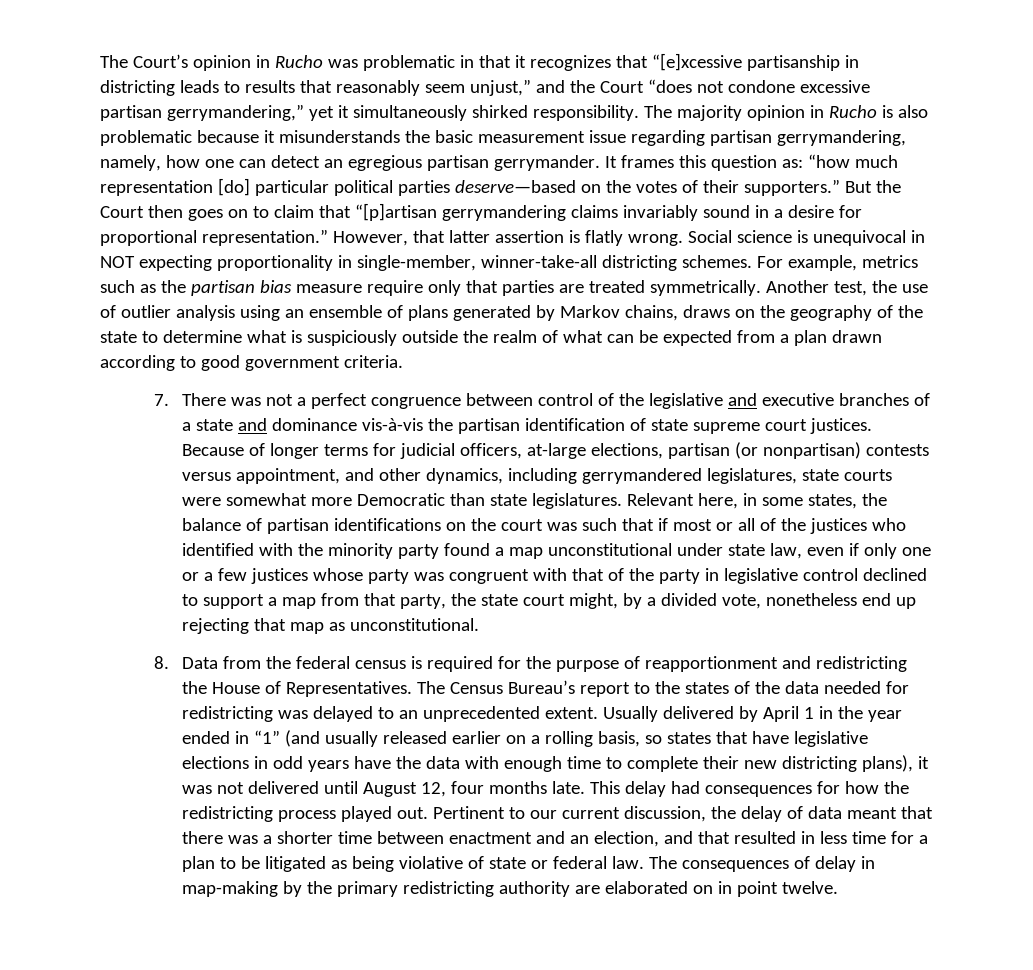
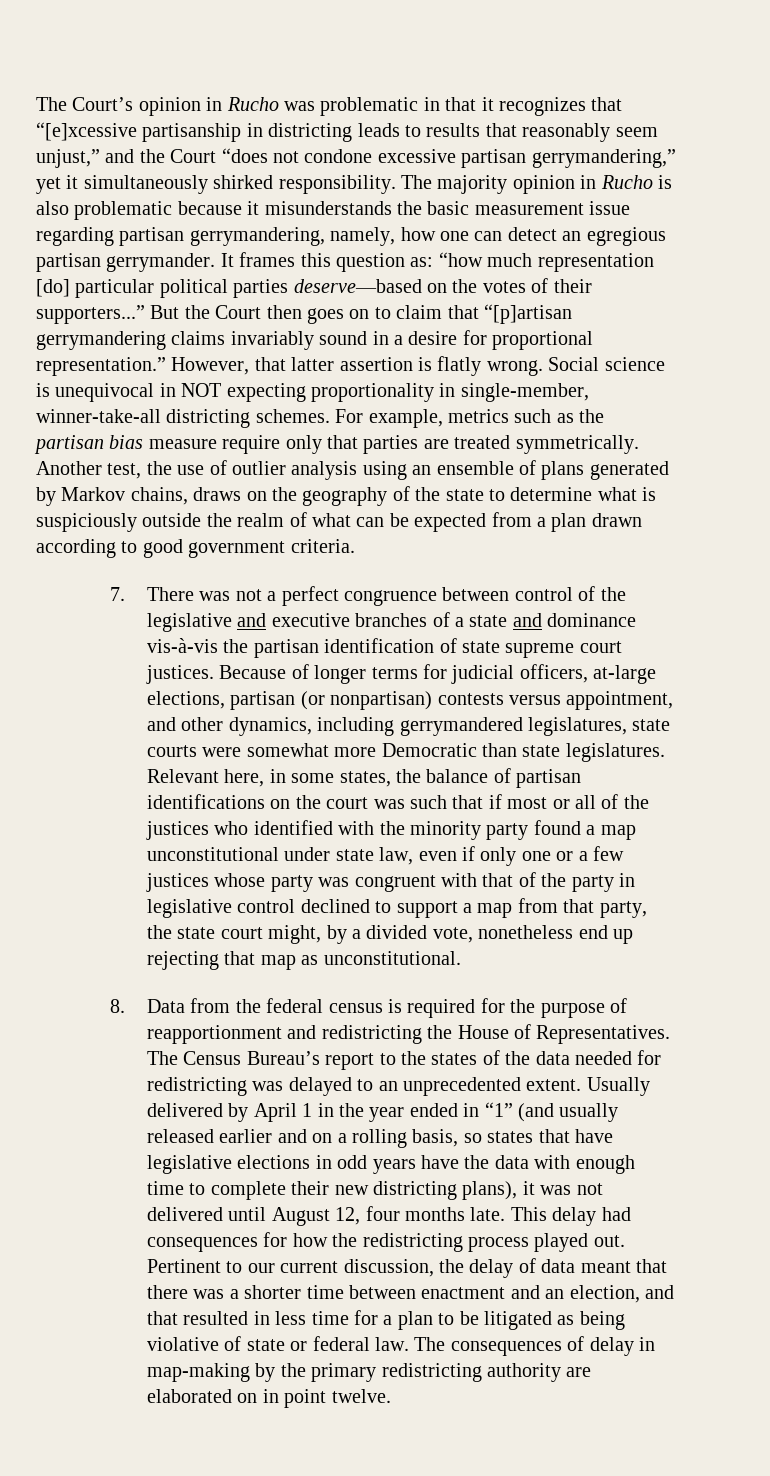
- It frames this question as: “how much representation [do] particular political parties deserve—based on the votes of their supporters.”
+ It frames this question as: “how much representation [do] particular political parties deserve—based on the votes of their supporters...”
- Usually delivered by April 1 in the year ended in “1” (and usually released earlier on a rolling basis, so states that have legislative elections in odd years have the data with enough time to complete their new districting plans), it was not delivered until August 12, four months late.
+ Usually delivered by April 1 in the year ended in “1” (and usually released earlier and on a rolling basis, so states that have legislative elections in odd years have the data with enough time to complete their new districting plans), it was not delivered until August 12, four months late.

